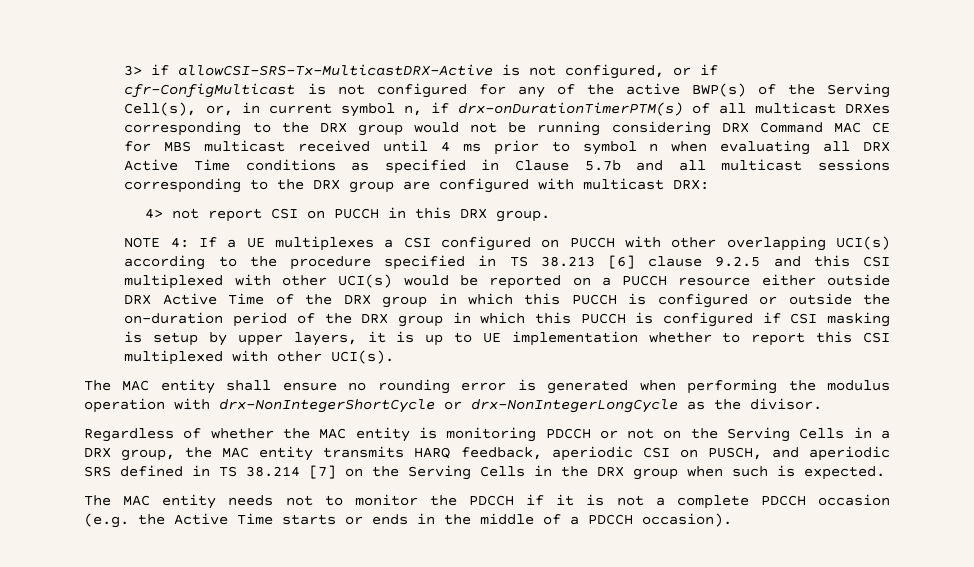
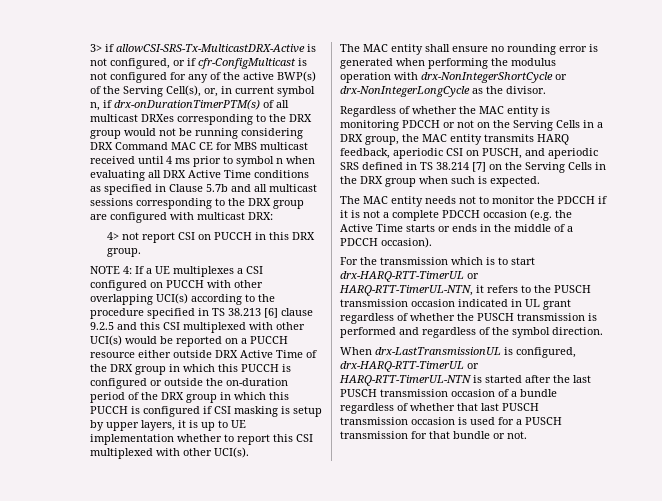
+ For the transmission which is to start drx-HARQ-RTT-TimerUL or HARQ-RTT-TimerUL-NTN, it refers to the PUSCH transmission occasion indicated in UL grant regardless of whether the PUSCH transmission is performed and regardless of the symbol direction.
+ When drx-LastTransmissionUL is configured, drx-HARQ-RTT-TimerUL or HARQ-RTT-TimerUL-NTN is started after the last PUSCH transmission occasion of a bundle regardless of whether that last PUSCH transmission occasion is used for a PUSCH transmission for that bundle or not.

